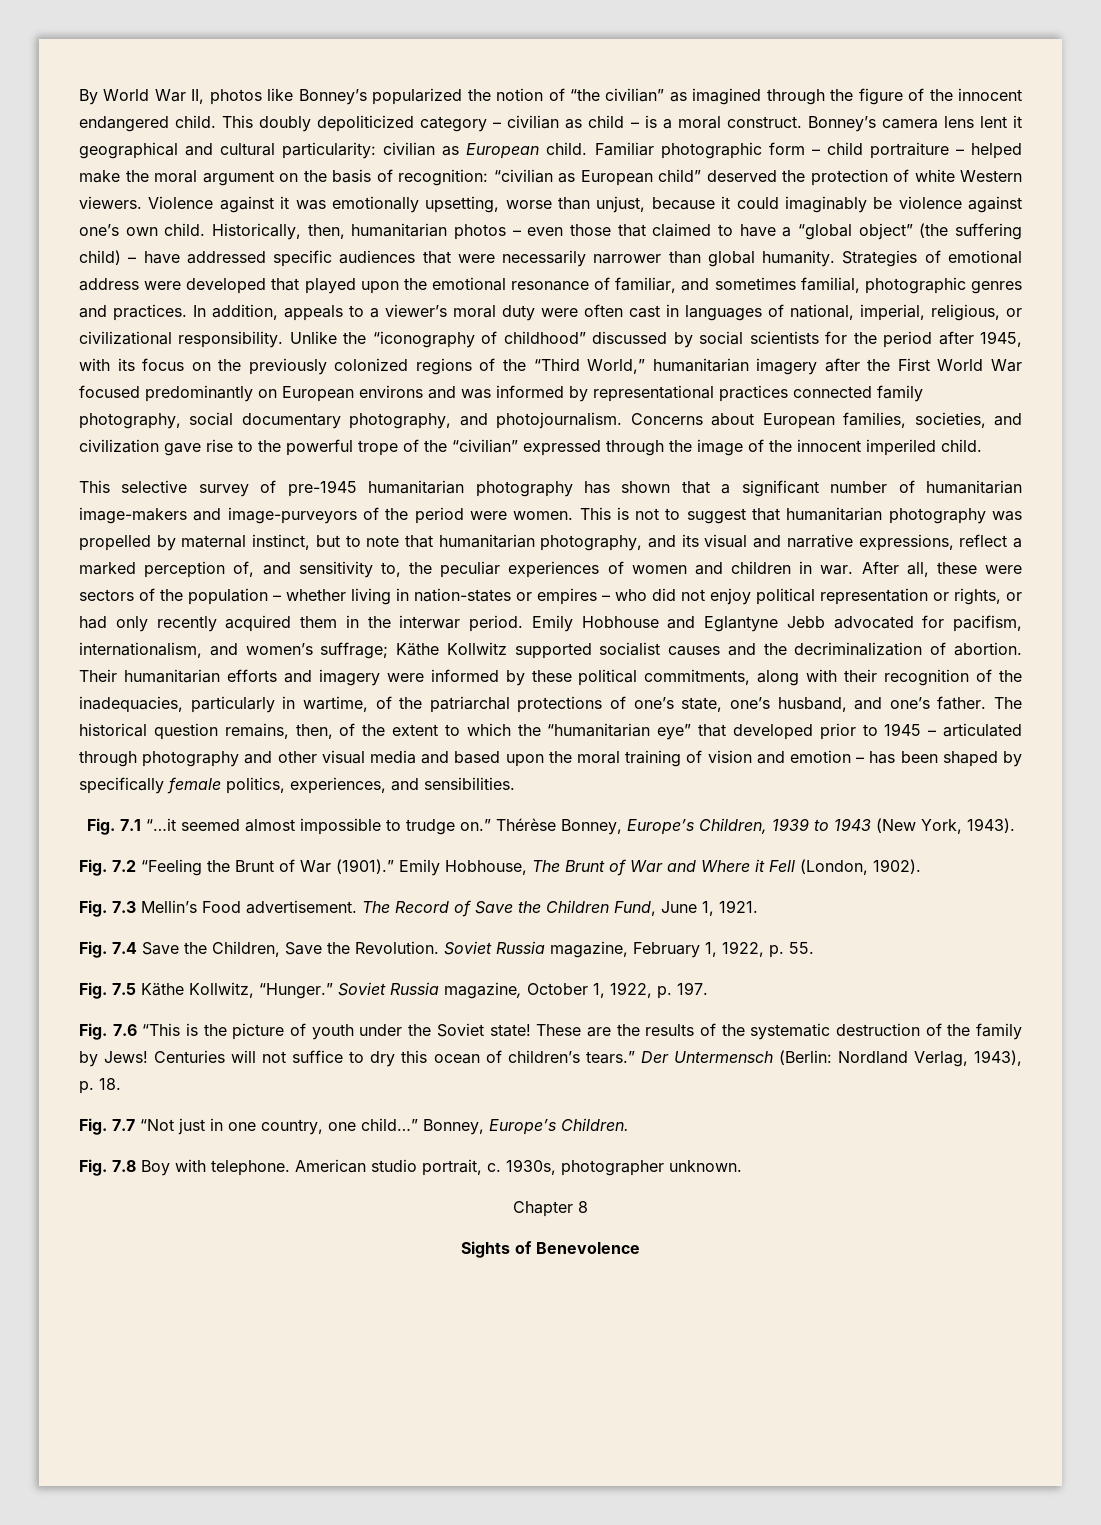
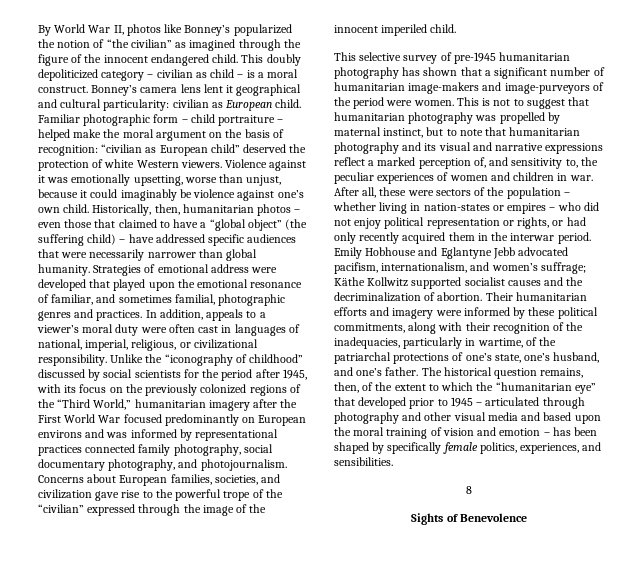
- This is not to suggest that humanitarian photography was propelled by maternal instinct, but to note that humanitarian photography, and its visual and narrative expressions, reflect a marked perception of, and sensitivity to, the peculiar experiences of women and children in war.
+ This is not to suggest that humanitarian photography was propelled by maternal instinct, but to note that humanitarian photography and its visual and narrative expressions reflect a marked perception of, and sensitivity to, the peculiar experiences of women and children in war.
- Emily Hobhouse and Eglantyne Jebb advocated for pacifism, internationalism, and women’s suffrage; Käthe Kollwitz supported socialist causes and the decriminalization of abortion.
+ Emily Hobhouse and Eglantyne Jebb advocated pacifism, internationalism, and women’s suffrage; Käthe Kollwitz supported socialist causes and the decriminalization of abortion.
- Fig. 7.1 “…it seemed almost impossible to trudge on.” Thérèse Bonney, Europe’s Children, 1939 to 1943 (New York, 1943).
- Fig. 7.2 “Feeling the Brunt of War (1901).” Emily Hobhouse, The Brunt of War and Where it Fell (London, 1902).
- Fig. 7.3 Mellin’s Food advertisement. The Record of Save the Children Fund, June 1, 1921.
- Fig. 7.4 Save the Children, Save the Revolution. Soviet Russia magazine, February 1, 1922, p. 55.
- Fig. 7.5 Käthe Kollwitz, “Hunger.” Soviet Russia magazine, October 1, 1922, p. 197.
- Fig. 7.6 “This is the picture of youth under the Soviet state! These are the results of the systematic destruction of the family by Jews! Centuries will not suffice to dry this ocean of children’s tears.” Der Untermensch (Berlin: Nordland Verlag, 1943), p. 18.
- Fig. 7.7 “Not just in one country, one child…” Bonney, Europe’s Children.
- Fig. 7.8 Boy with telephone. American studio portrait, c. 1930s, photographer unknown.
- Chapter 8
+ 8

